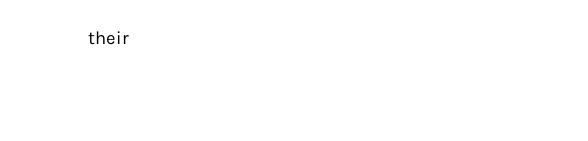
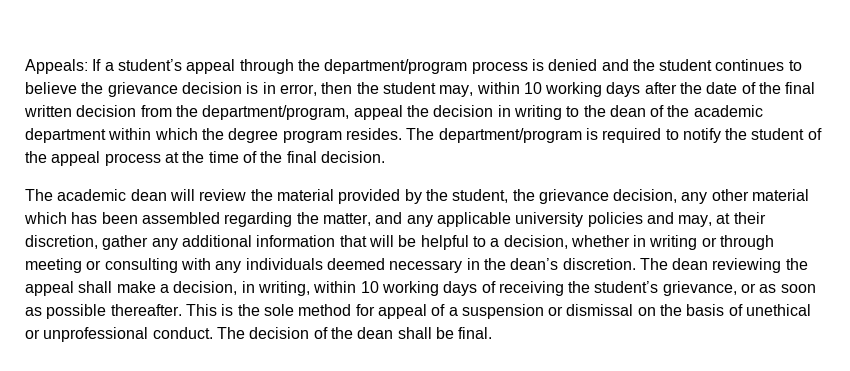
- their
+ Appeals: If a student’s appeal through the department/program process is denied and the student continues to believe the grievance decision is in error, then the student may, within 10 working days after the date of the final written decision from the department/program, appeal the decision in writing to the dean of the academic department within which the degree program resides. The department/program is required to notify the student of the appeal process at the time of the final decision.
+ The academic dean will review the material provided by the student, the grievance decision, any other material which has been assembled regarding the matter, and any applicable university policies and may, at their discretion, gather any additional information that will be helpful to a decision, whether in writing or through meeting or consulting with any individuals deemed necessary in the dean’s discretion. The dean reviewing the appeal shall make a decision, in writing, within 10 working days of receiving the student’s grievance, or as soon as possible thereafter. This is the sole method for appeal of a suspension or dismissal on the basis of unethical or unprofessional conduct. The decision of the dean shall be final.

